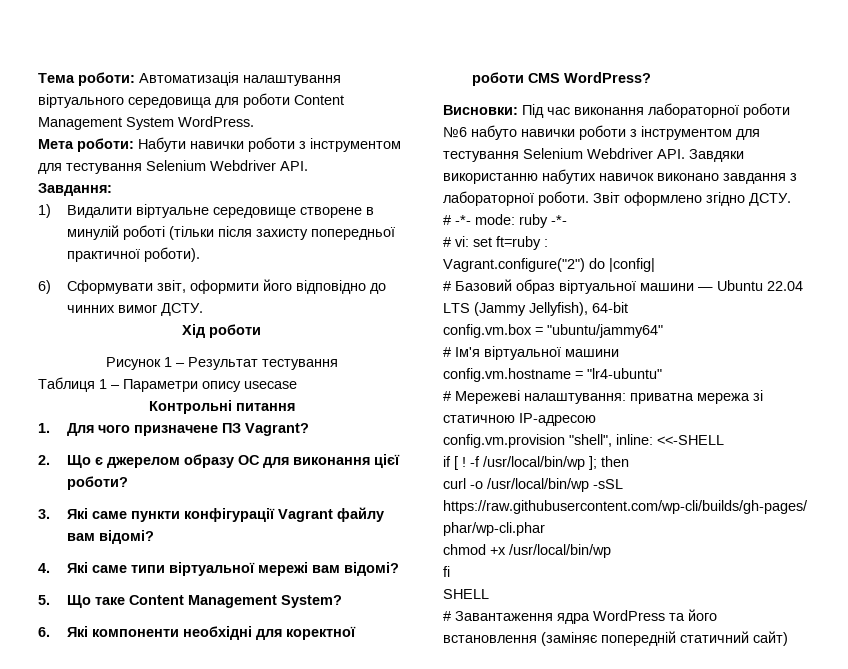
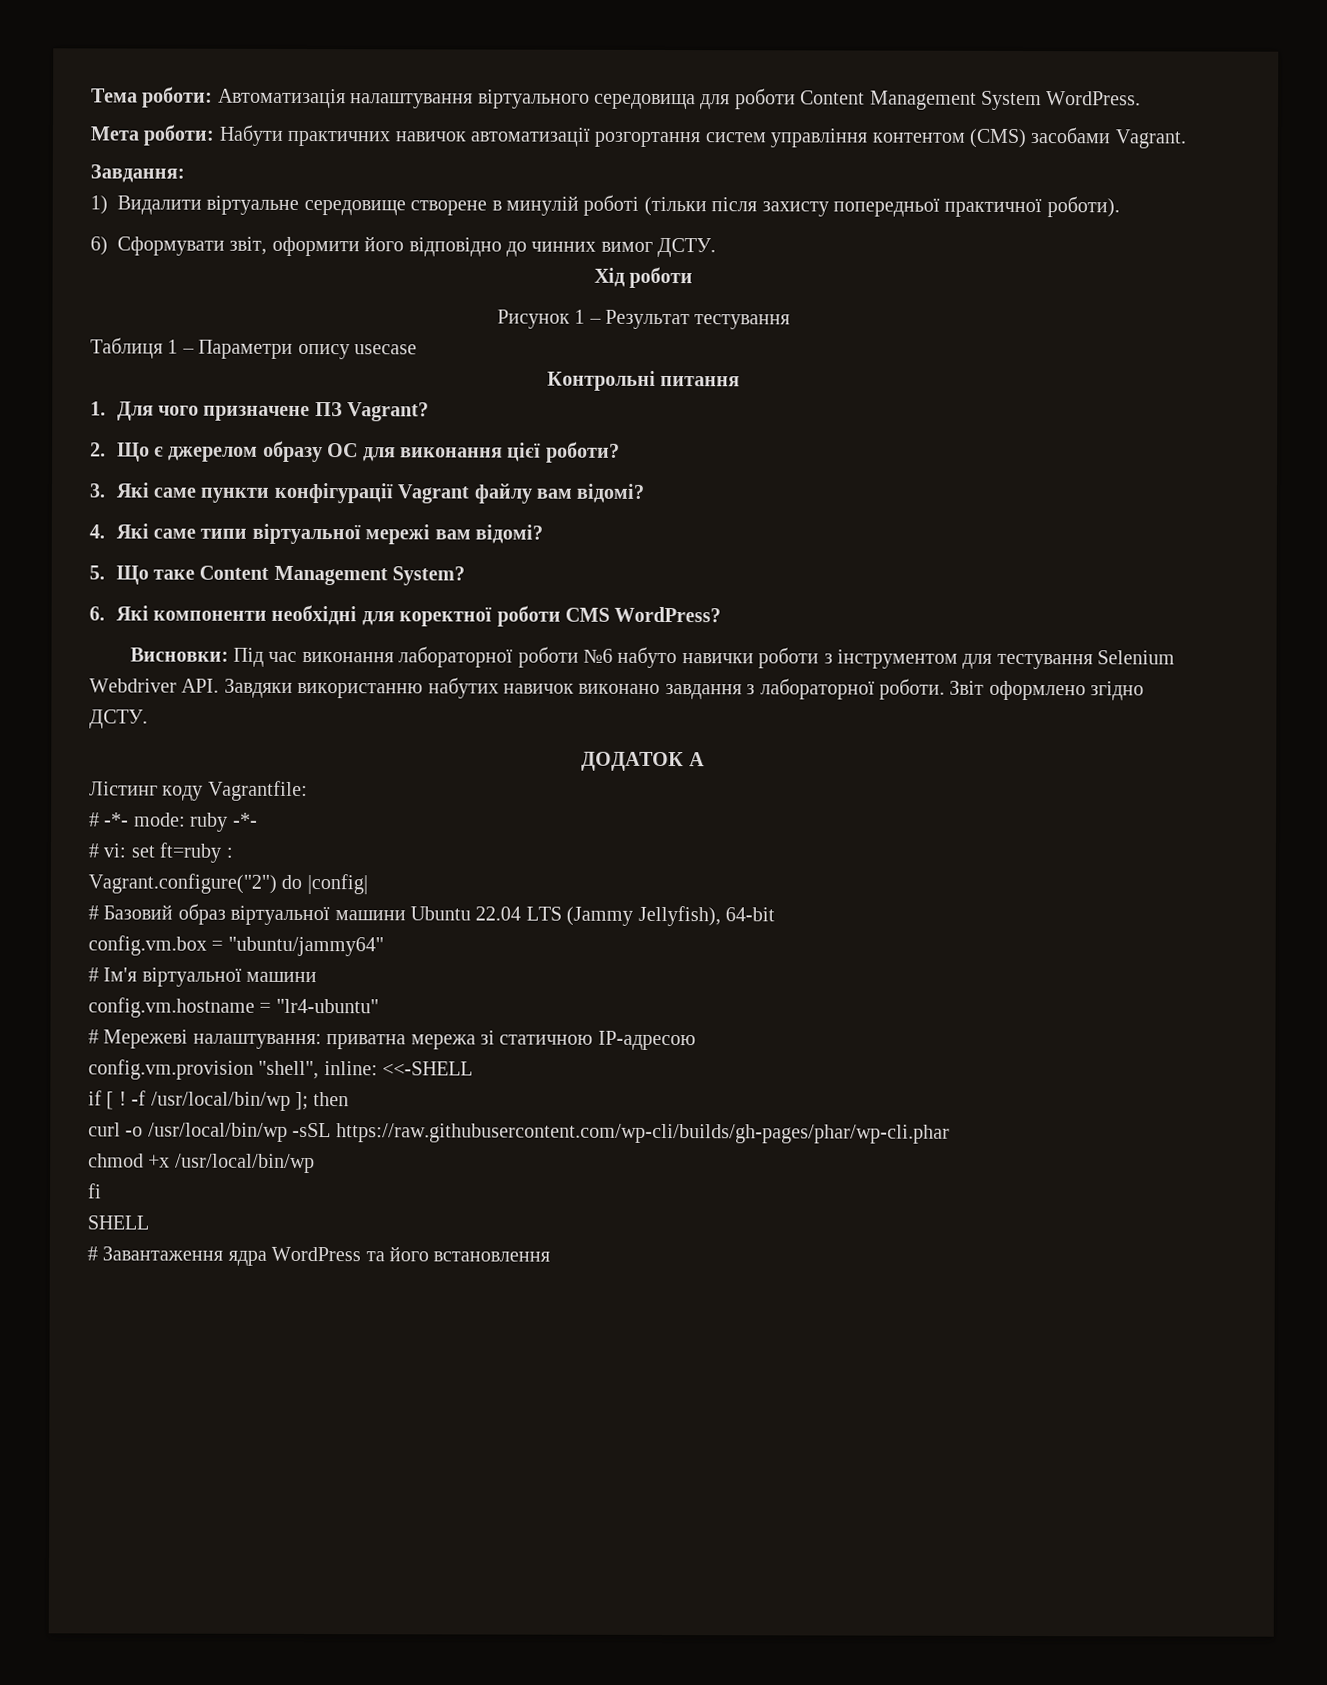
- Мета роботи: Набути навички роботи з інструментом для тестування Selenium Webdriver API.
+ Мета роботи: Набути практичних навичок автоматизації розгортання систем управління контентом (CMS) засобами Vagrant.
+ ДОДАТОК А
+ Лістинг коду Vagrantfile:
- # Базовий образ віртуальної машини — Ubuntu 22.04 LTS (Jammy Jellyfish), 64-bit
+ # Базовий образ віртуальної машини Ubuntu 22.04 LTS (Jammy Jellyfish), 64-bit
- # Завантаження ядра WordPress та його встановлення (заміняє попередній статичний сайт)
+ # Завантаження ядра WordPress та його встановлення

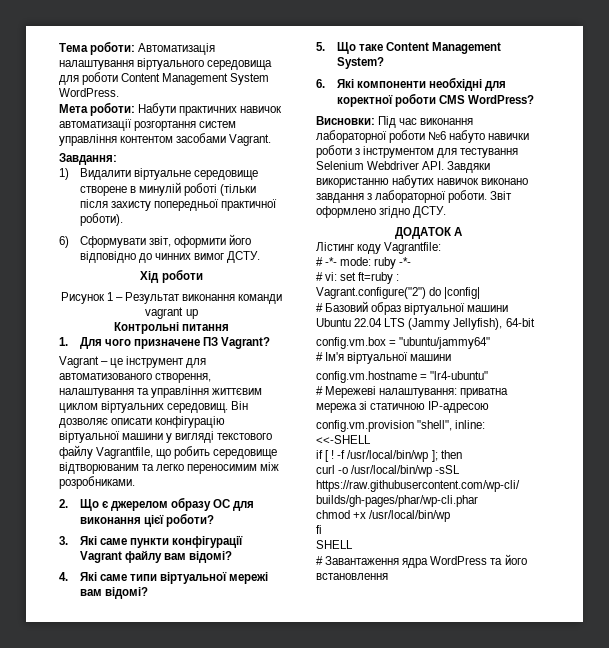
- Мета роботи: Набути практичних навичок автоматизації розгортання систем управління контентом (CMS) засобами Vagrant.
+ Мета роботи: Набути практичних навичок автоматизації розгортання систем управління контентом засобами Vagrant.
- Рисунок 1 – Результат тестування
- Таблиця 1 – Параметри опису usecase
+ Рисунок 1 – Результат виконання команди vagrant up
+ Vagrant – це інструмент для автоматизованого створення, налаштування та управління життєвим циклом віртуальних середовищ. Він дозволяє описати конфігурацію віртуальної машини у вигляді текстового файлу Vagrantfile, що робить середовище відтворюваним та легко переносимим між розробниками.

